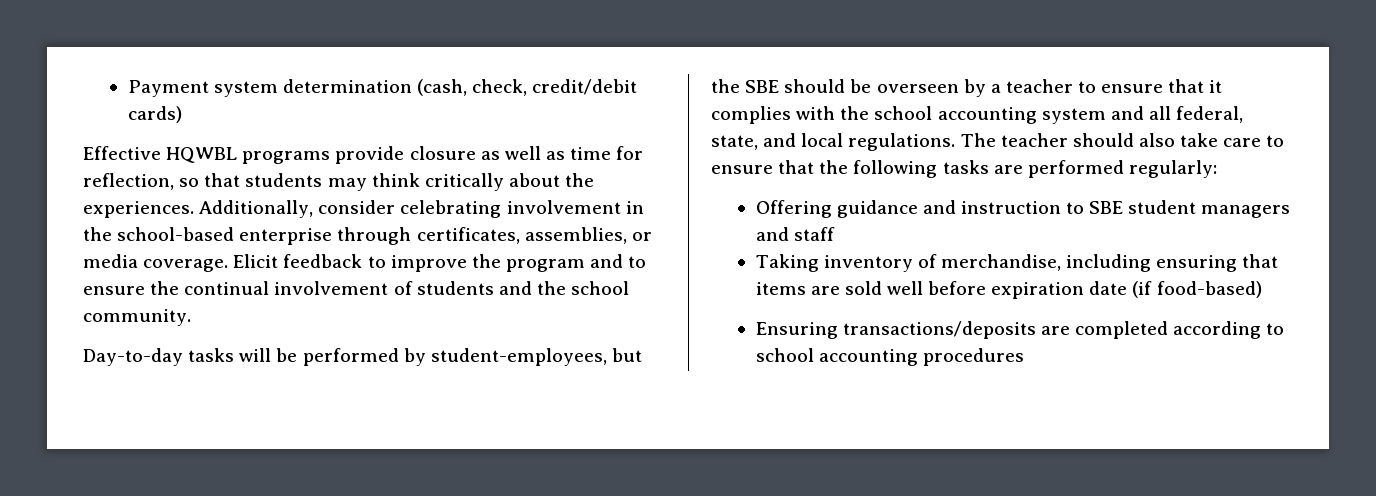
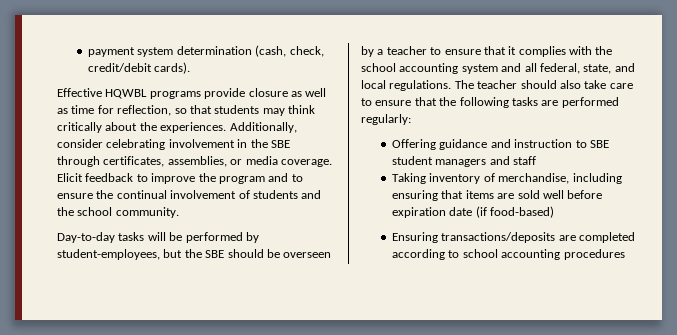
- Payment system determination (cash, check, credit/debit cards)
+ payment system determination (cash, check, credit/debit cards).
- Additionally, consider celebrating involvement in the school-based enterprise through certificates, assemblies, or media coverage.
+ Additionally, consider celebrating involvement in the SBE through certificates, assemblies, or media coverage.

